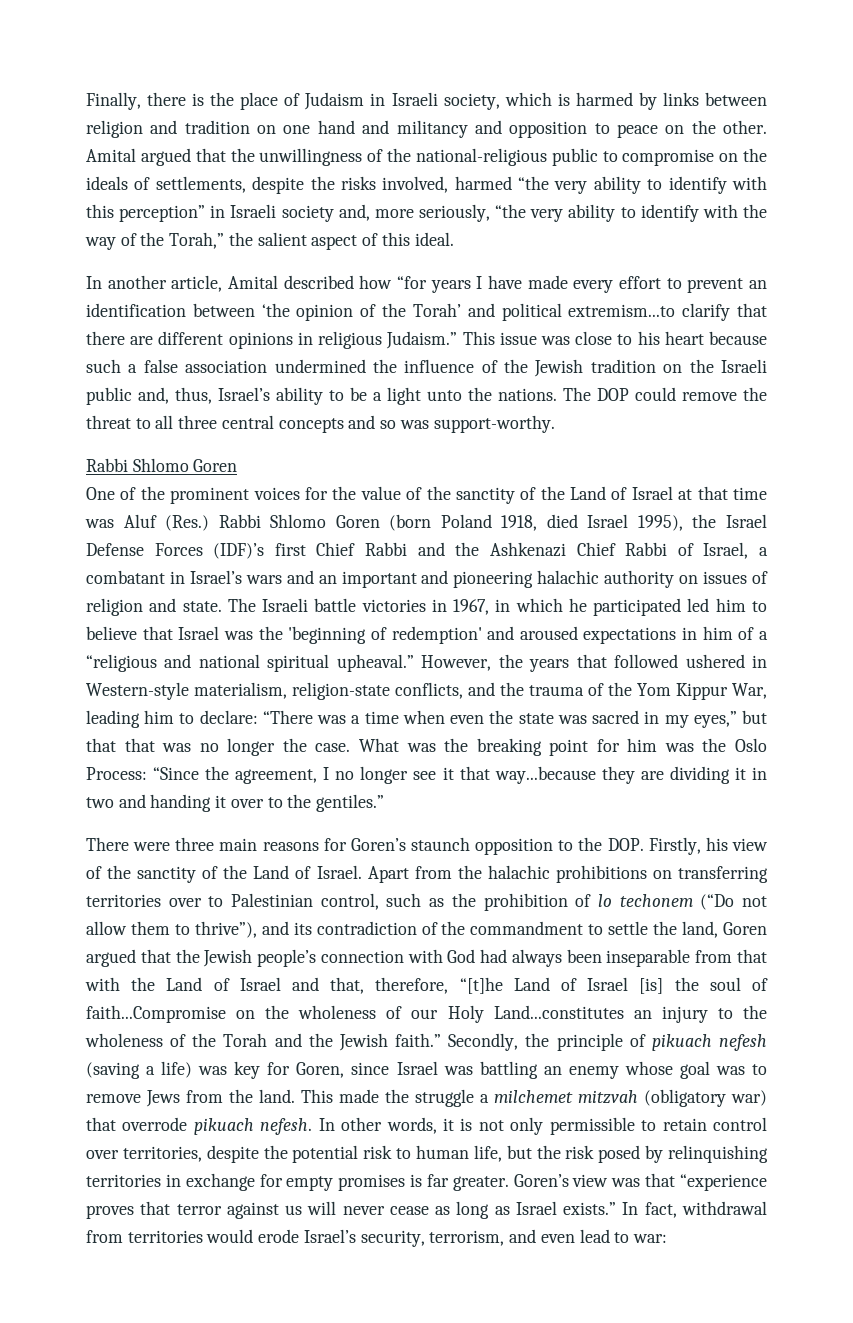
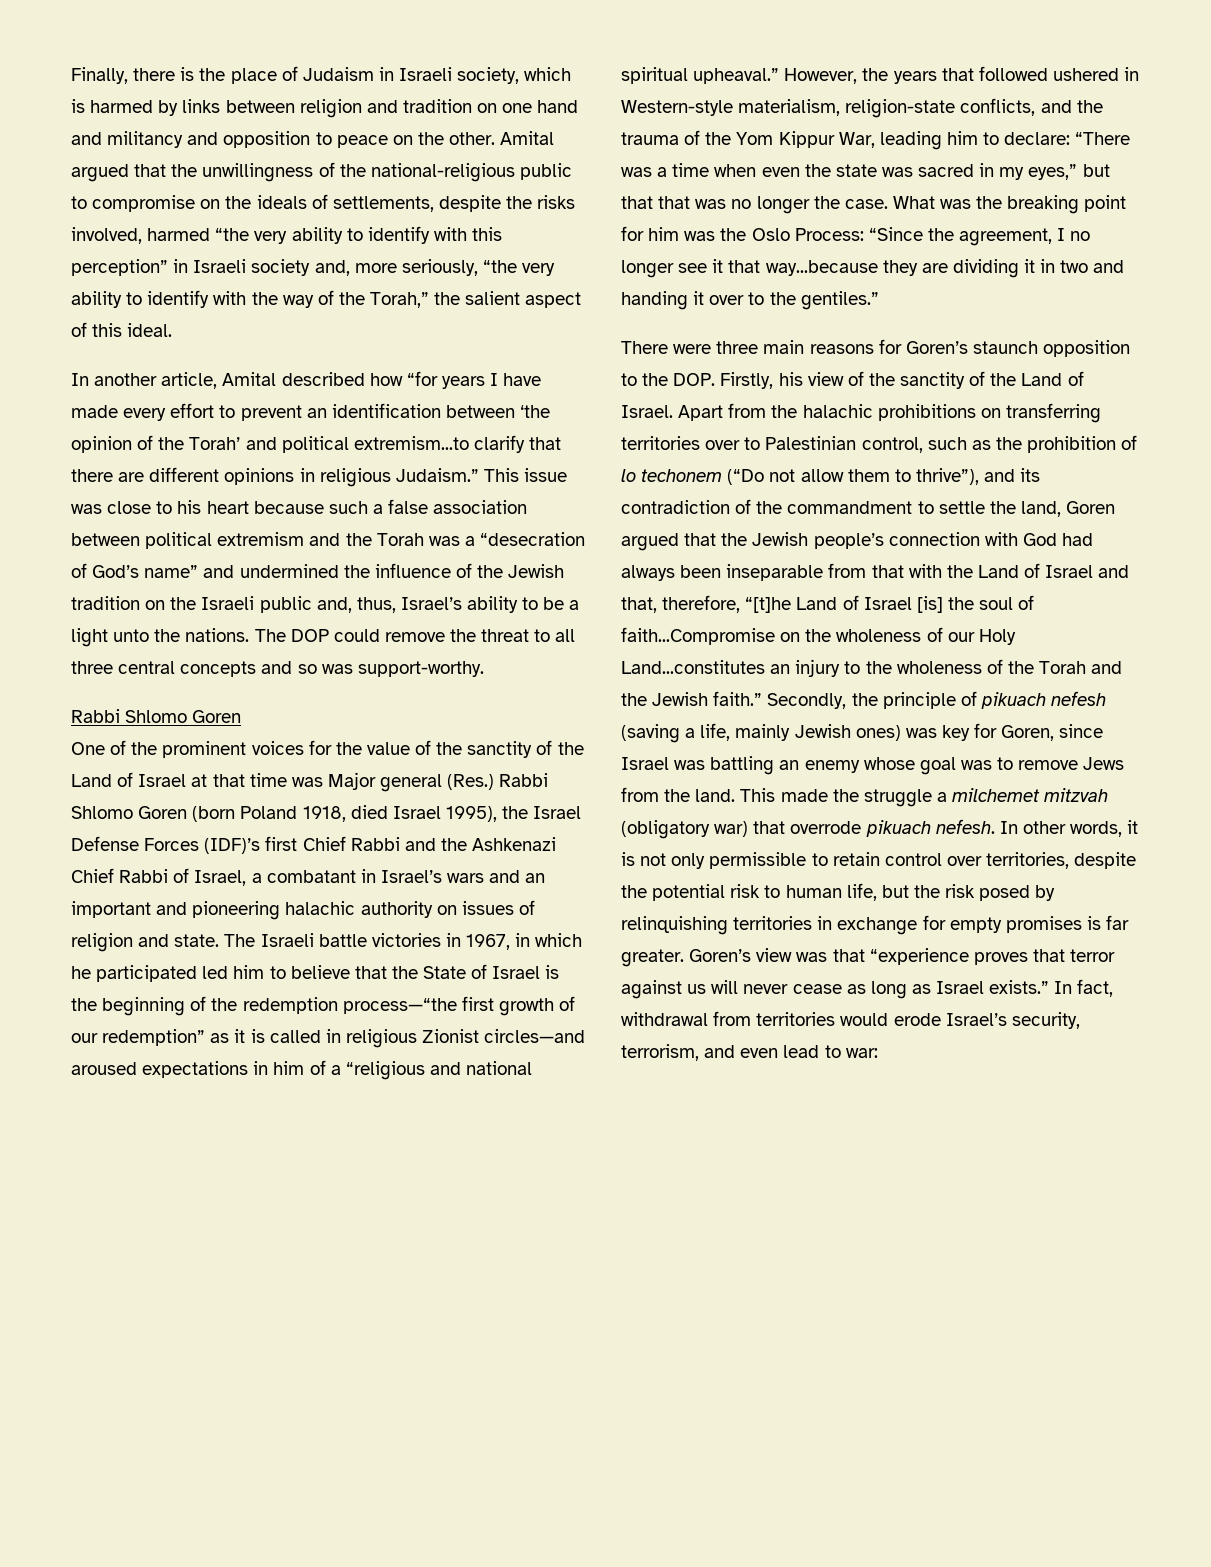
- This issue was close to his heart because such a false association undermined the influence of the Jewish tradition on the Israeli public and, thus, Israel’s ability to be a light unto the nations.
+ This issue was close to his heart because such a false association between political extremism and the Torah was a “desecration of God’s name” and undermined the influence of the Jewish tradition on the Israeli public and, thus, Israel’s ability to be a light unto the nations.
- One of the prominent voices for the value of the sanctity of the Land of Israel at that time was Aluf (Res.) Rabbi Shlomo Goren (born Poland 1918, died Israel 1995), the Israel Defense Forces (IDF)’s first Chief Rabbi and the Ashkenazi Chief Rabbi of Israel, a combatant in Israel’s wars and an important and pioneering halachic authority on issues of religion and state.
+ One of the prominent voices for the value of the sanctity of the Land of Israel at that time was Major general (Res.) Rabbi Shlomo Goren (born Poland 1918, died Israel 1995), the Israel Defense Forces (IDF)’s first Chief Rabbi and the Ashkenazi Chief Rabbi of Israel, a combatant in Israel’s wars and an important and pioneering halachic authority on issues of religion and state.
- The Israeli battle victories in 1967, in which he participated led him to believe that Israel was the 'beginning of redemption' and aroused expectations in him of a “religious and national spiritual upheaval.”
+ The Israeli battle victories in 1967, in which he participated led him to believe that the State of Israel is the beginning of the redemption process—“the first growth of our redemption” as it is called in religious Zionist circles—and aroused expectations in him of a “religious and national spiritual upheaval.”
- Secondly, the principle of pikuach nefesh (saving a life) was key for Goren, since Israel was battling an enemy whose goal was to remove Jews from the land.
+ Secondly, the principle of pikuach nefesh (saving a life, mainly Jewish ones) was key for Goren, since Israel was battling an enemy whose goal was to remove Jews from the land.

